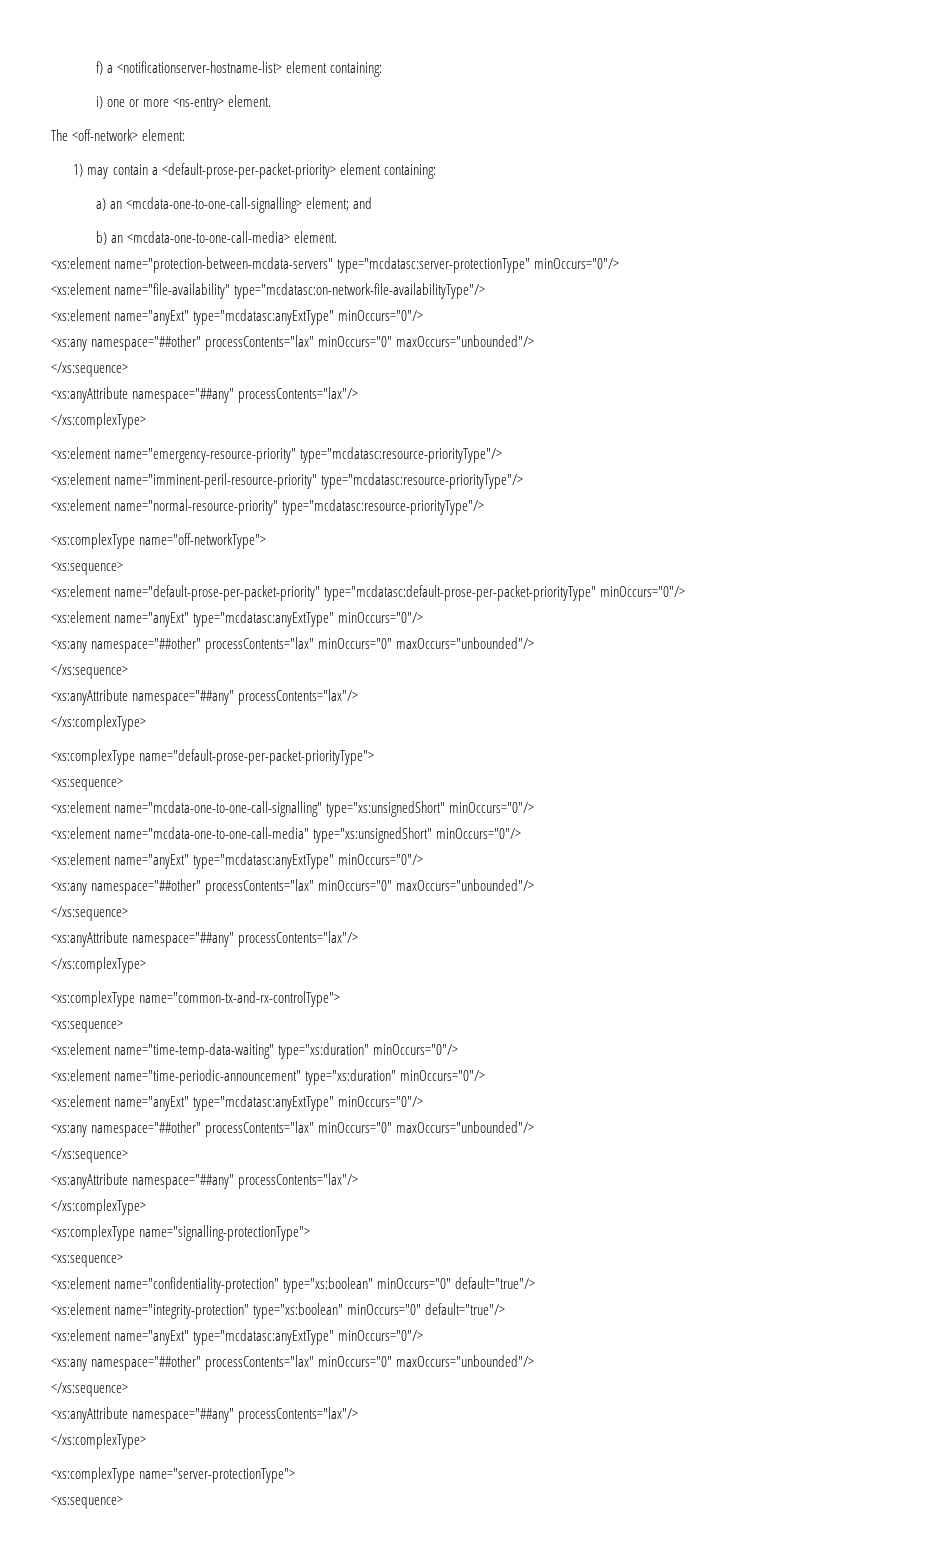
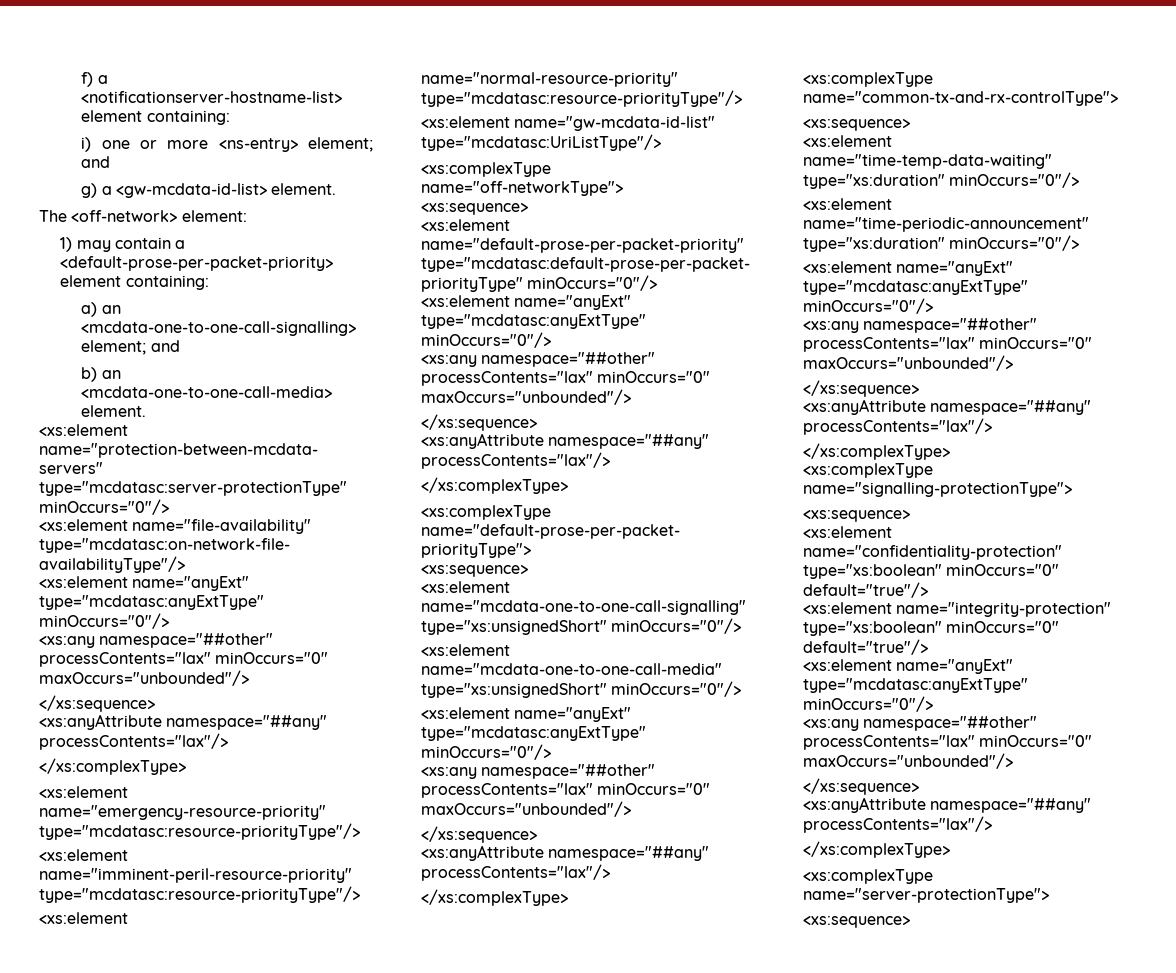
- i) one or more <ns-entry> element.
+ i) one or more <ns-entry> element; and
+ g) a <gw-mcdata-id-list> element.
+ <xs:element name="gw-mcdata-id-list" type="mcdatasc:UriListType"/>

